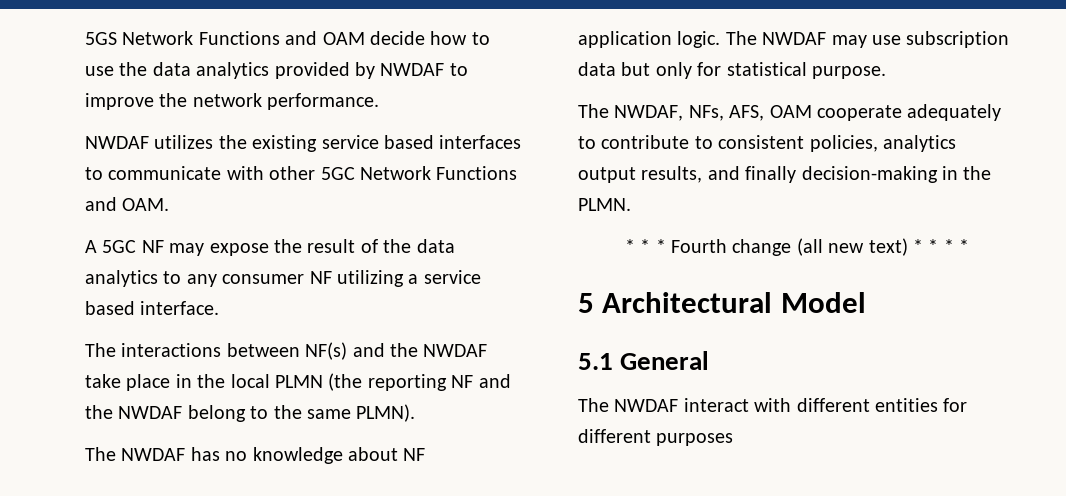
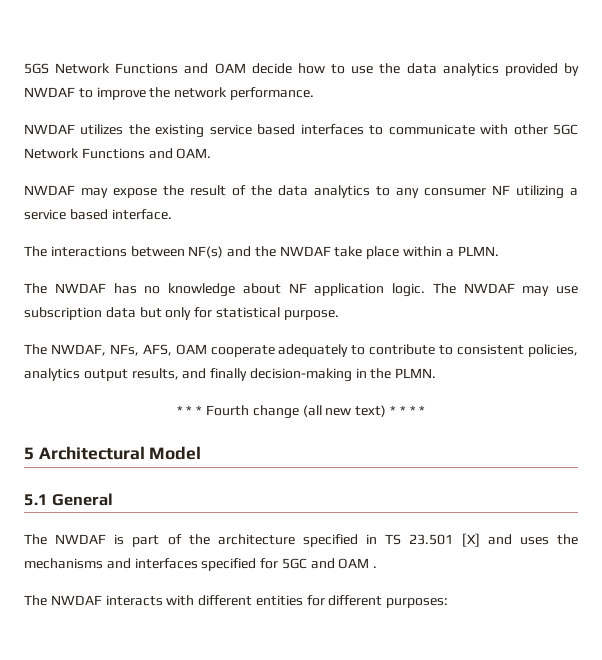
- A 5GC NF may expose the result of the data analytics to any consumer NF utilizing a service based interface.
+ NWDAF may expose the result of the data analytics to any consumer NF utilizing a service based interface.
- The interactions between NF(s) and the NWDAF take place in the local PLMN (the reporting NF and the NWDAF belong to the same PLMN).
+ The interactions between NF(s) and the NWDAF take place within a PLMN.
- The NWDAF interact with different entities for different purposes
+ The NWDAF is part of the architecture specified in TS 23.501 [X] and uses the mechanisms and interfaces specified for 5GC and OAM .
+ The NWDAF interacts with different entities for different purposes:

